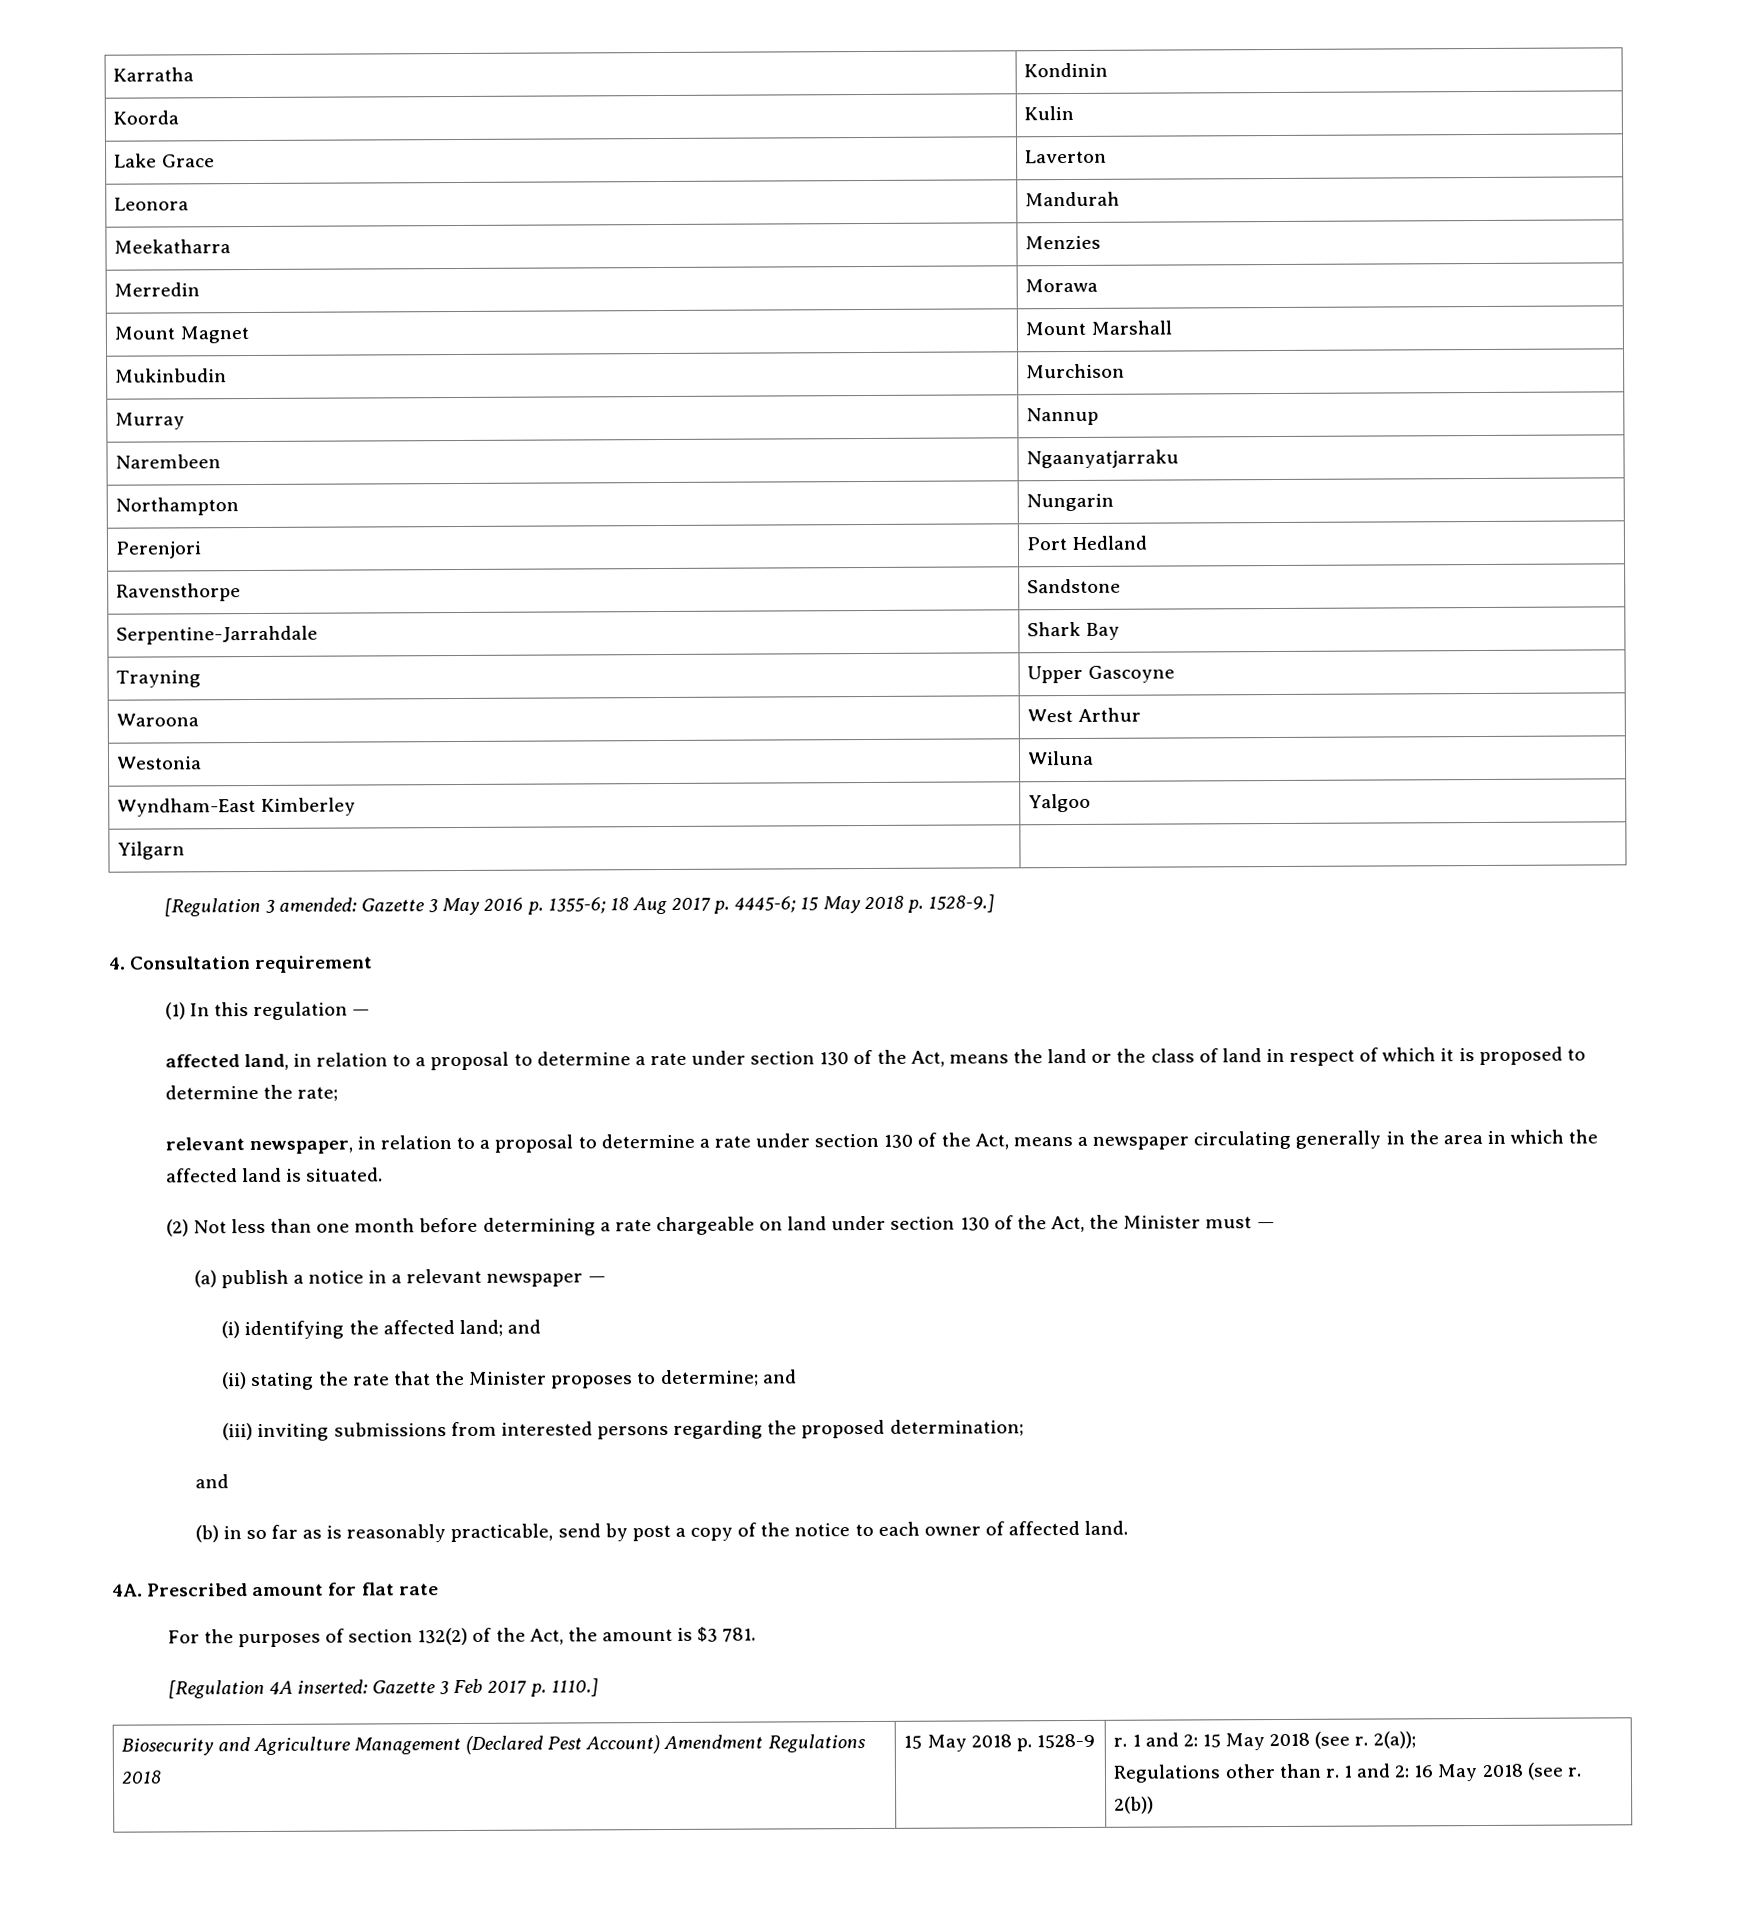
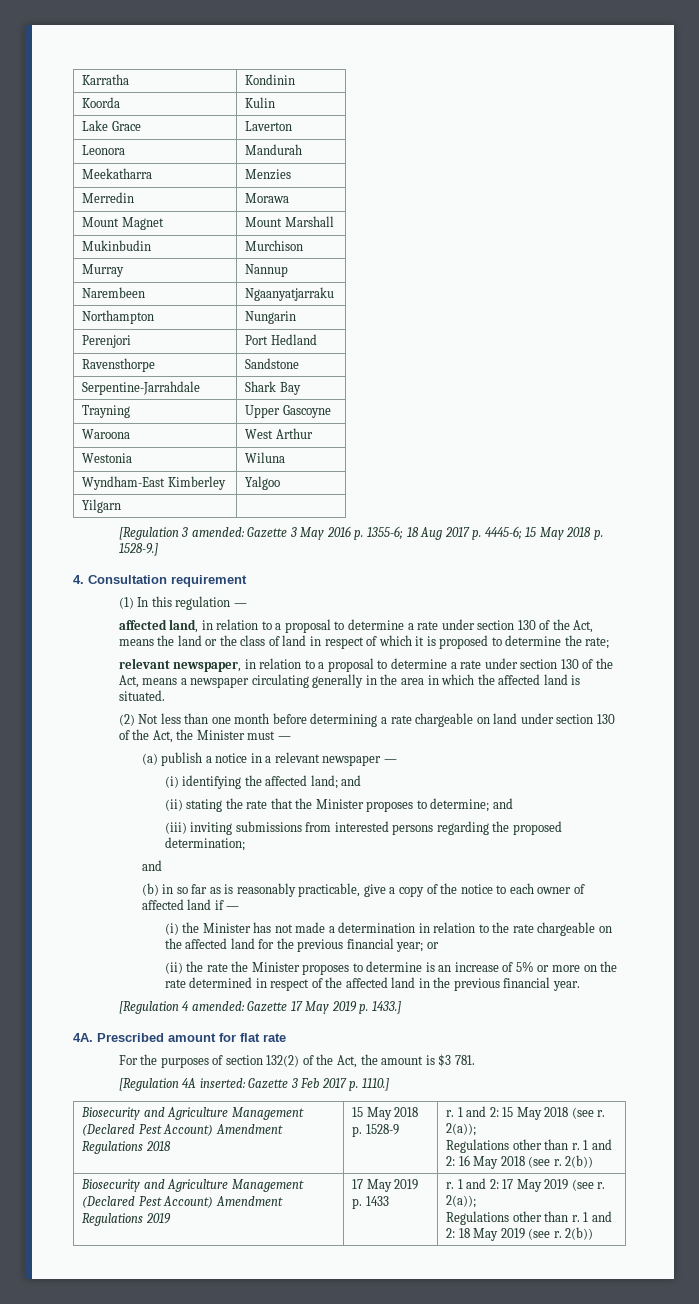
- (b) in so far as is reasonably practicable, send by post a copy of the notice to each owner of affected land.
+ (b) in so far as is reasonably practicable, give a copy of the notice to each owner of affected land if —
+ (i) the Minister has not made a determination in relation to the rate chargeable on the affected land for the previous financial year; or
+ (ii) the rate the Minister proposes to determine is an increase of 5% or more on the rate determined in respect of the affected land in the previous financial year.
+ [Regulation 4 amended: Gazette 17 May 2019 p. 1433.]
+ Biosecurity and Agriculture Management (Declared Pest Account) Amendment Regulations 2019 | 17 May 2019 p. 1433 | r. 1 and 2: 17 May 2019 (see r. 2(a));
+ Regulations other than r. 1 and 2: 18 May 2019 (see r. 2(b))

